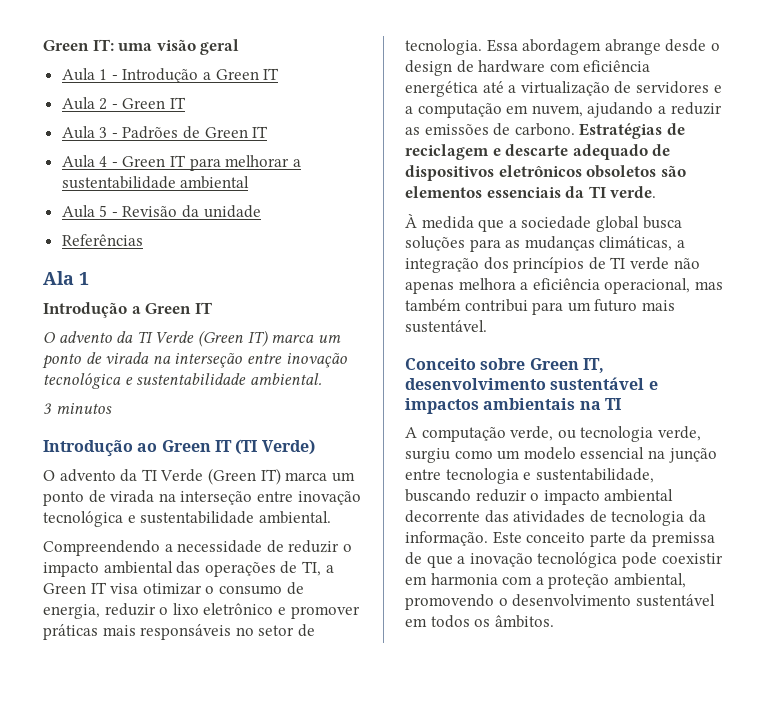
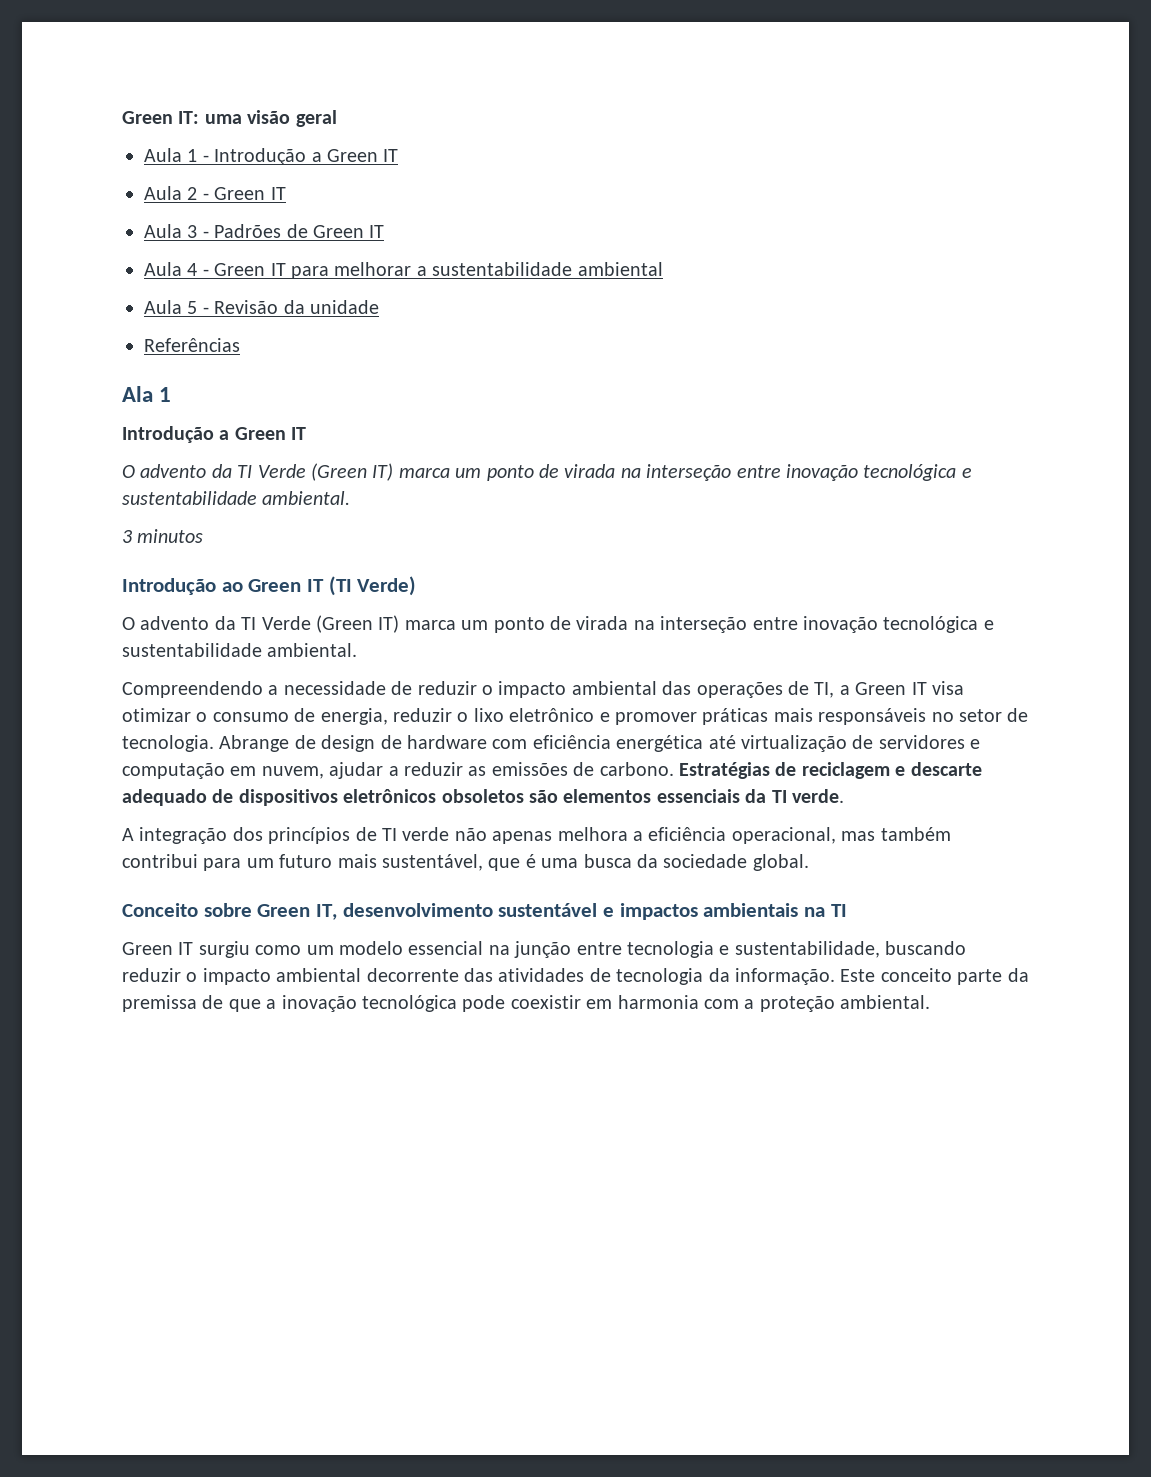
- Essa abordagem abrange desde o design de hardware com eficiência energética até a virtualização de servidores e a computação em nuvem, ajudando a reduzir as emissões de carbono.
+ Abrange de design de hardware com eficiência energética até virtualização de servidores e computação em nuvem, ajudar a reduzir as emissões de carbono.
- À medida que a sociedade global busca soluções para as mudanças climáticas, a integração dos princípios de TI verde não apenas melhora a eficiência operacional, mas também contribui para um futuro mais sustentável.
+ A integração dos princípios de TI verde não apenas melhora a eficiência operacional, mas também contribui para um futuro mais sustentável, que é uma busca da sociedade global.
- A computação verde, ou tecnologia verde, surgiu como um modelo essencial na junção entre tecnologia e sustentabilidade, buscando reduzir o impacto ambiental decorrente das atividades de tecnologia da informação.
+ Green IT surgiu como um modelo essencial na junção entre tecnologia e sustentabilidade, buscando reduzir o impacto ambiental decorrente das atividades de tecnologia da informação.
- Este conceito parte da premissa de que a inovação tecnológica pode coexistir em harmonia com a proteção ambiental, promovendo o desenvolvimento sustentável em todos os âmbitos.
+ Este conceito parte da premissa de que a inovação tecnológica pode coexistir em harmonia com a proteção ambiental.

